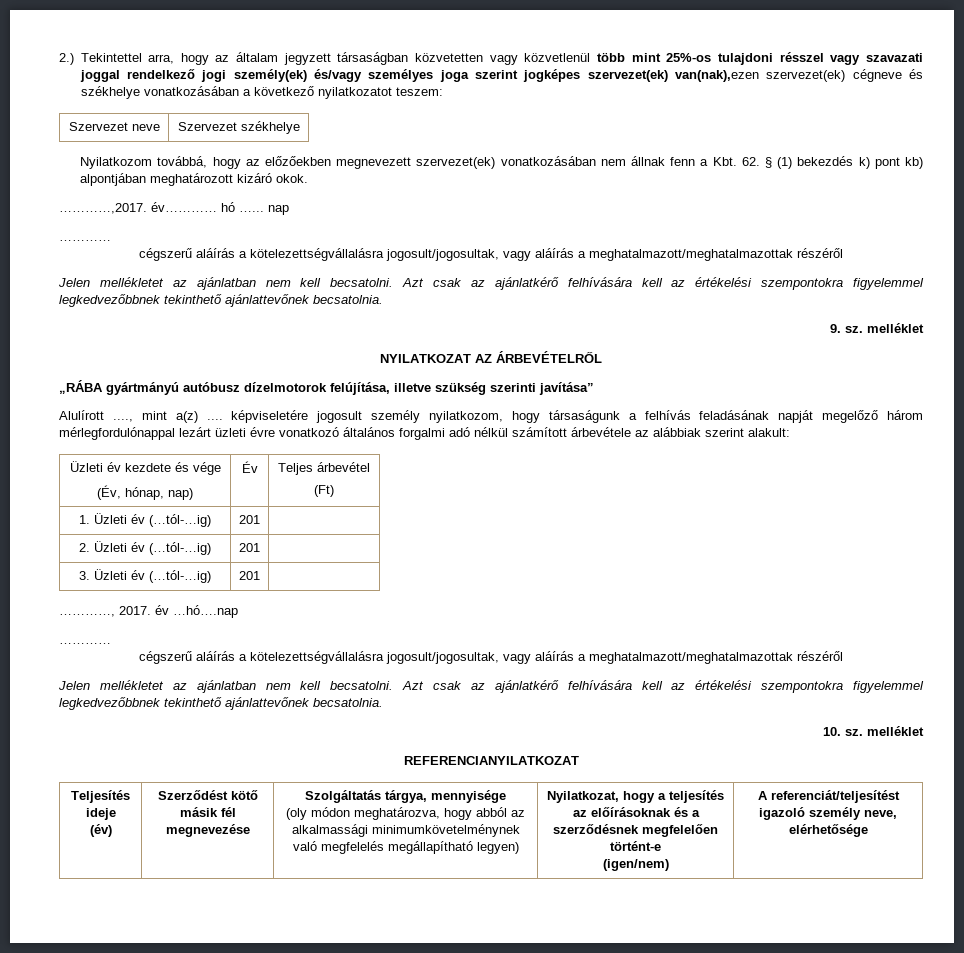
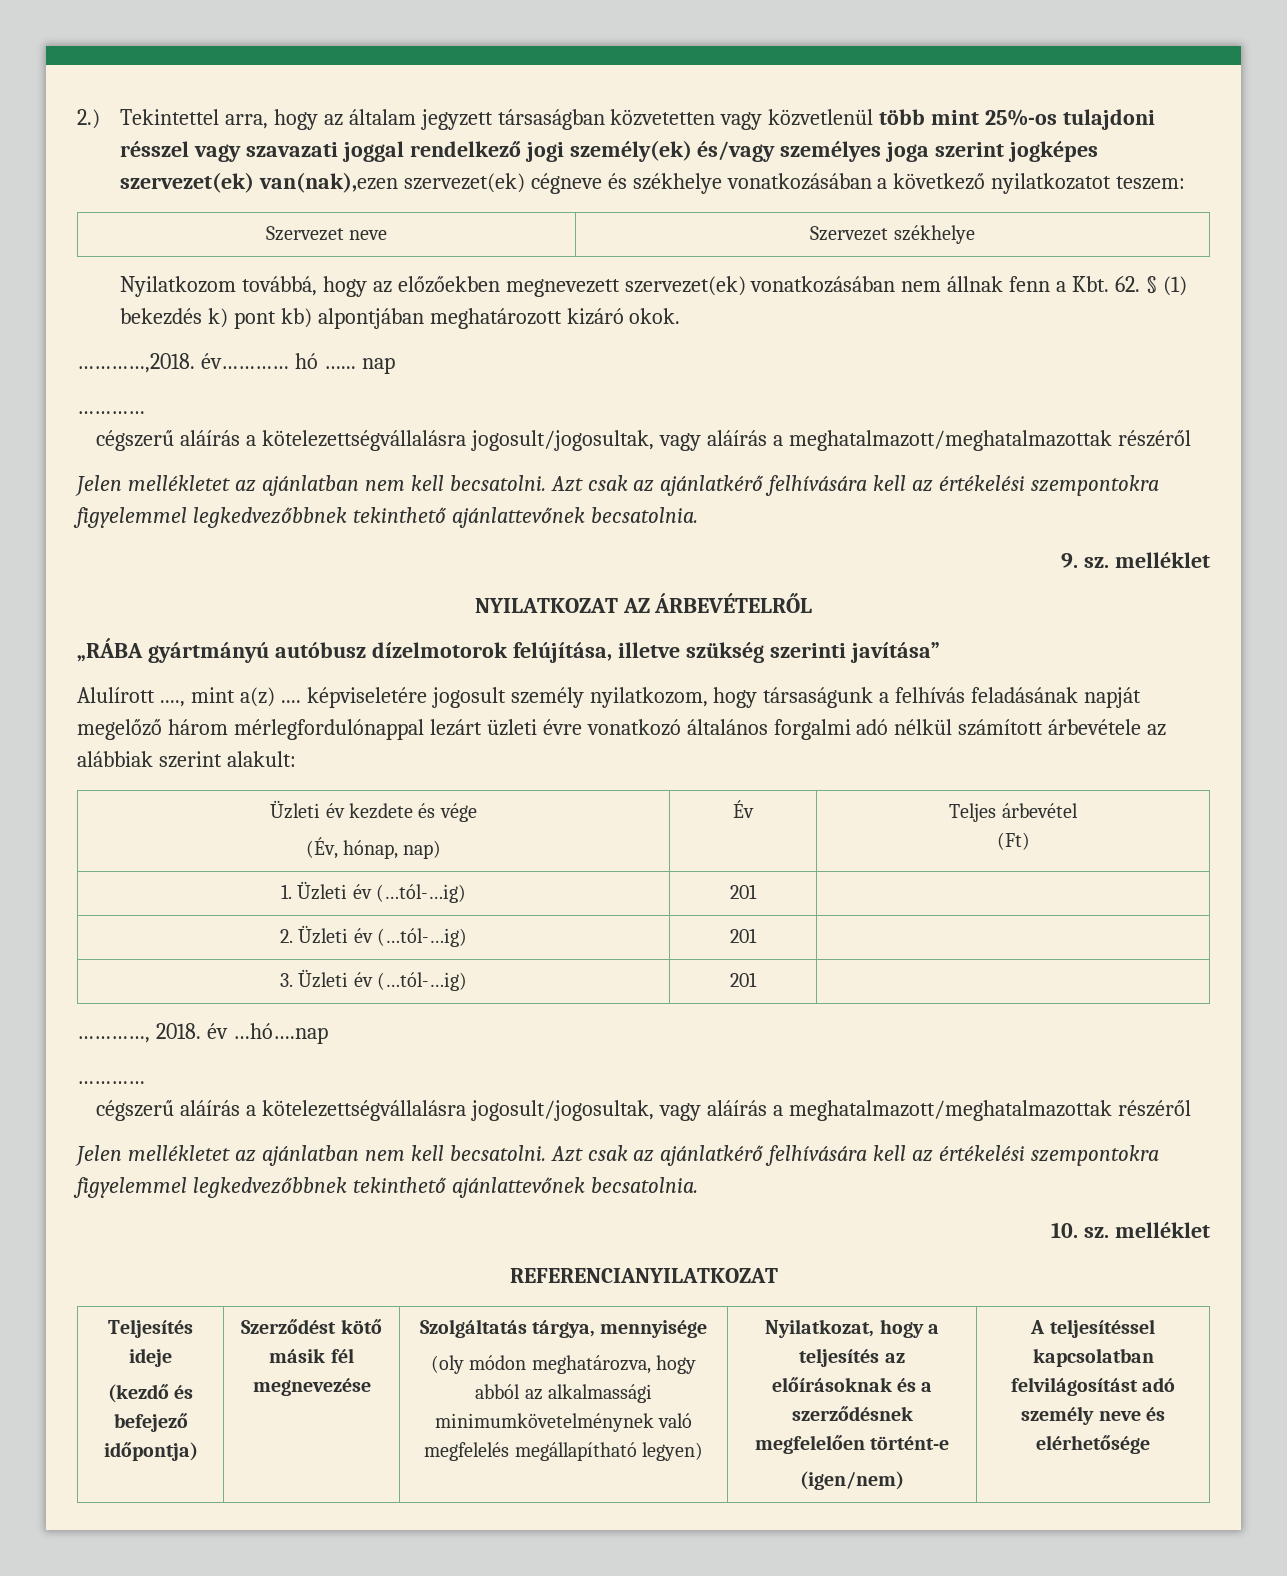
- …………,2017. év………… hó …... nap
+ …………,2018. év………… hó …... nap
- …………, 2017. év …hó….nap
+ …………, 2018. év …hó….nap
- (év)
+ (kezdő és befejező időpontja)
- A referenciát/teljesítést igazoló személy neve, elérhetősége
+ A teljesítéssel kapcsolatban felvilágosítást adó személy neve és elérhetősége

